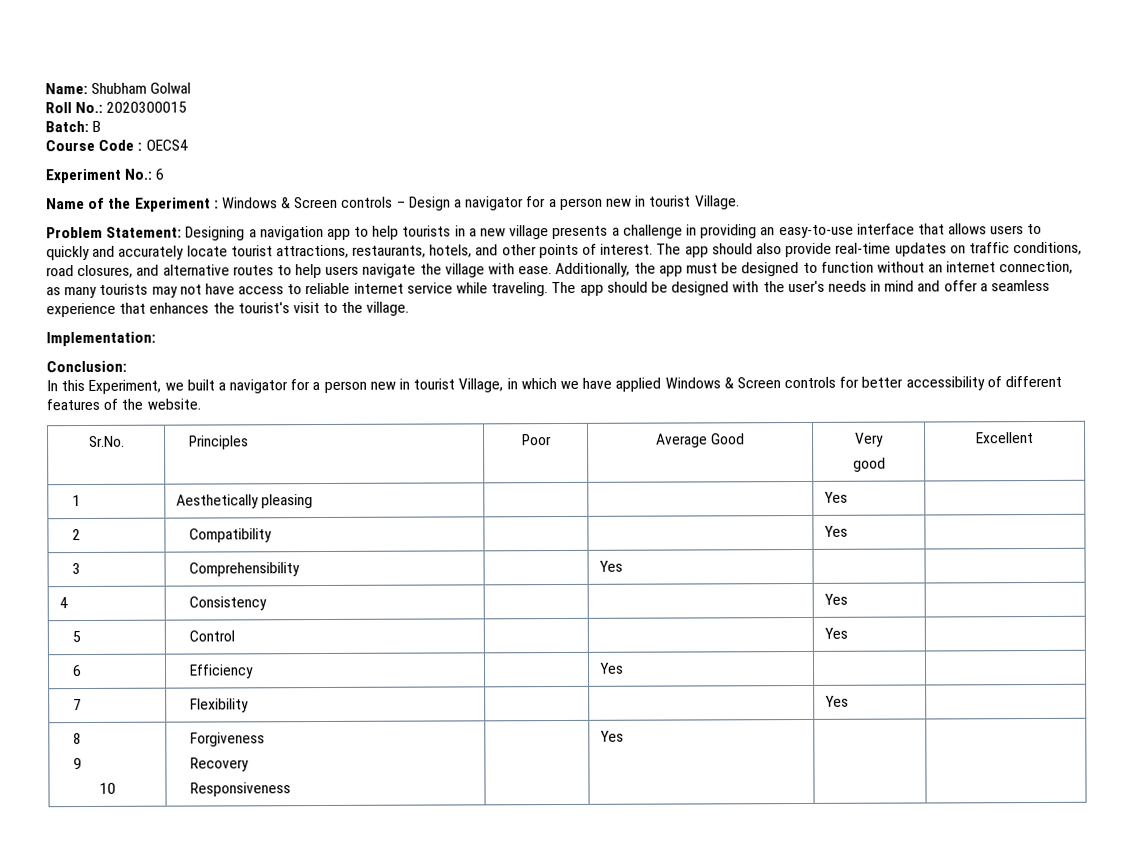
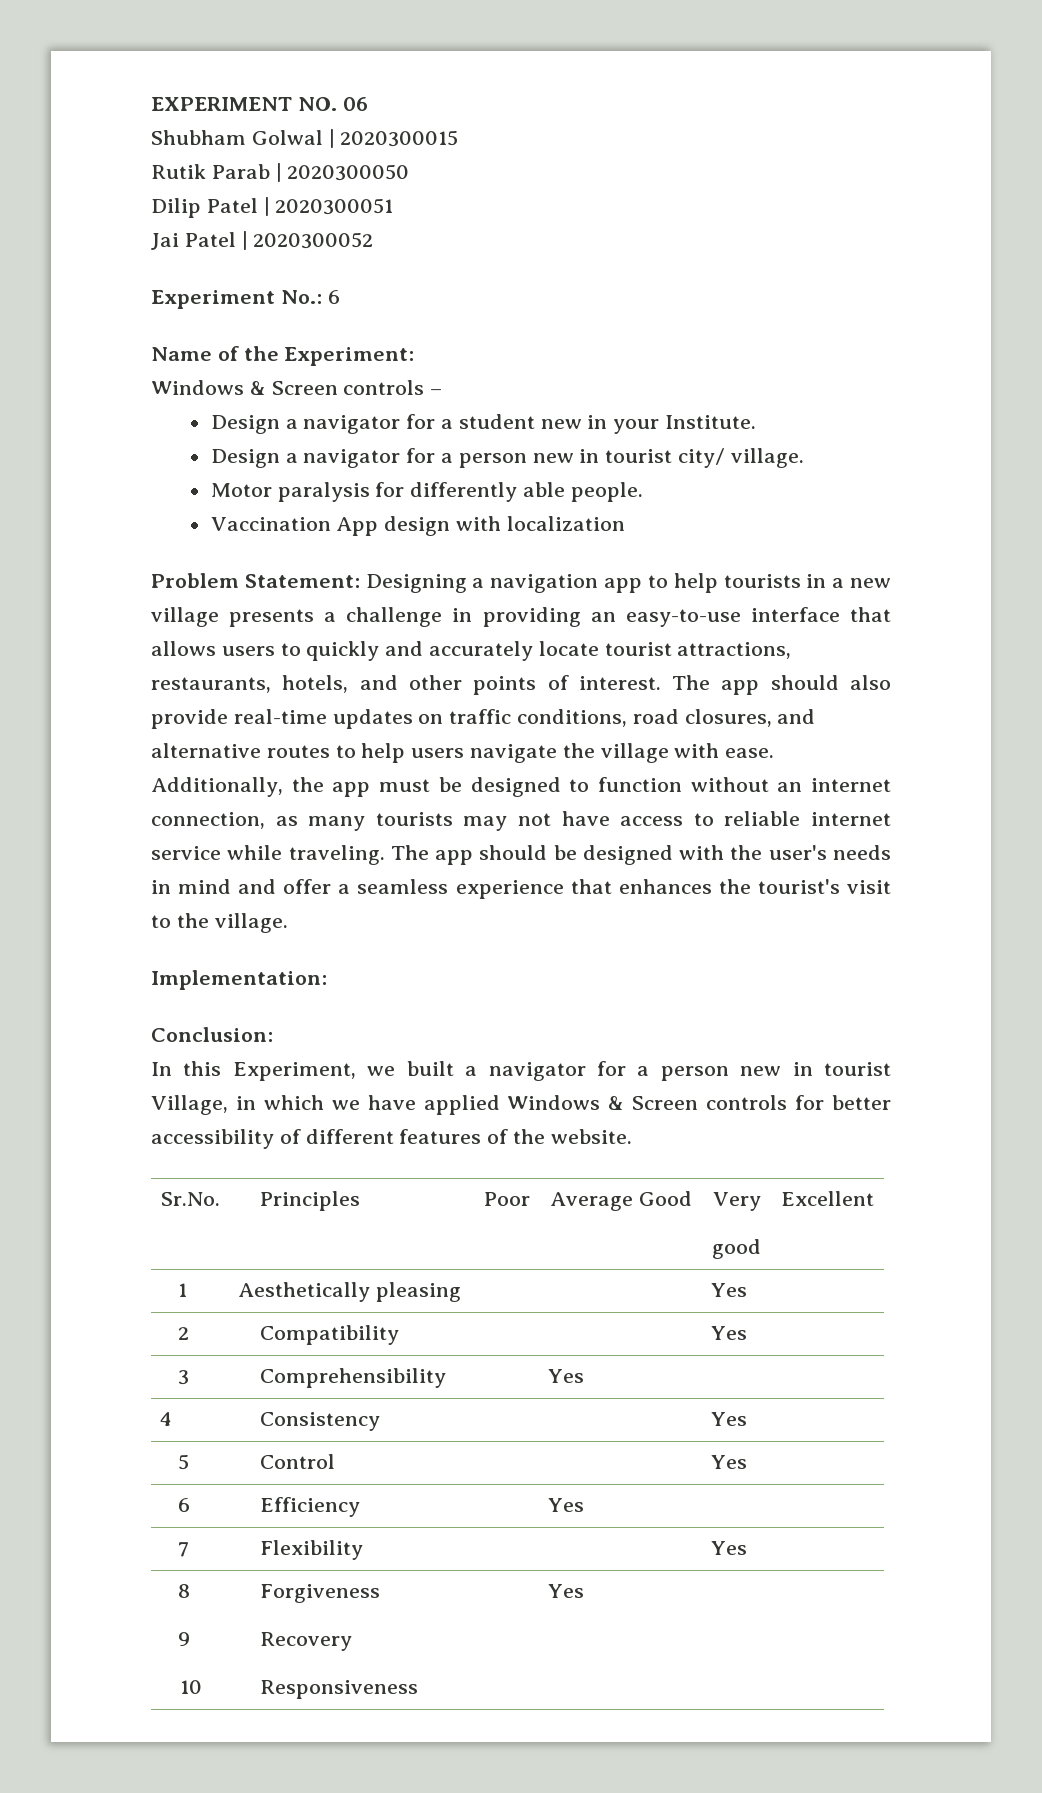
- Name: Shubham Golwal
- Roll No.: 2020300015
+ EXPERIMENT NO. 06
+ Shubham Golwal | 2020300015
- Batch: B
- Course Code : OECS4
+ Rutik Parab | 2020300050
+ Dilip Patel | 2020300051
+ Jai Patel | 2020300052
- Name of the Experiment : Windows & Screen controls – Design a navigator for a person new in tourist Village.
+ Name of the Experiment:
+ Windows & Screen controls –
+ Design a navigator for a student new in your Institute.
+ Design a navigator for a person new in tourist city/ village.
+ Motor paralysis for differently able people.
+ Vaccination App design with localization

